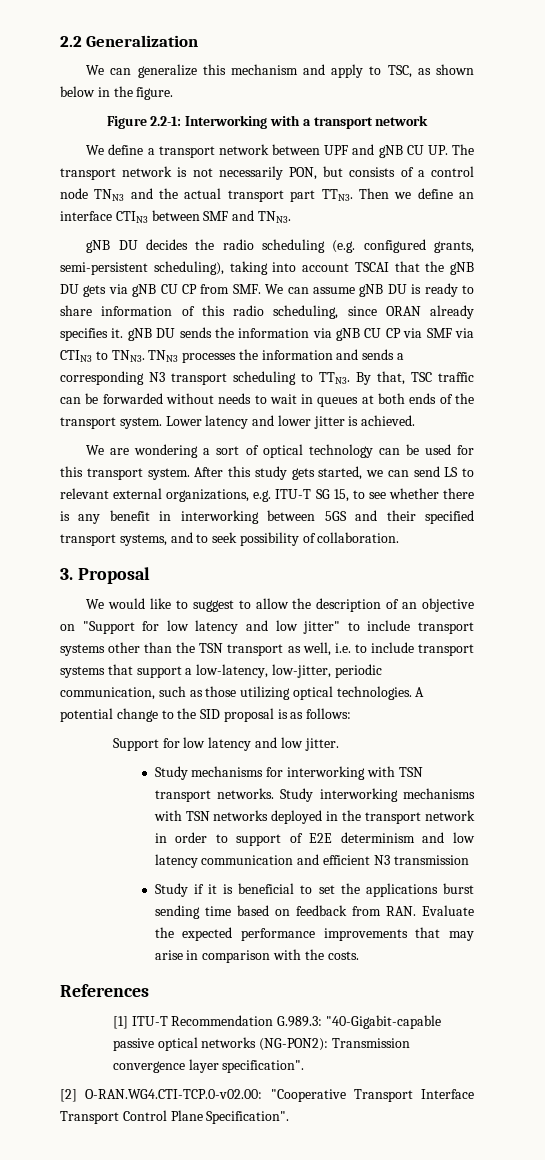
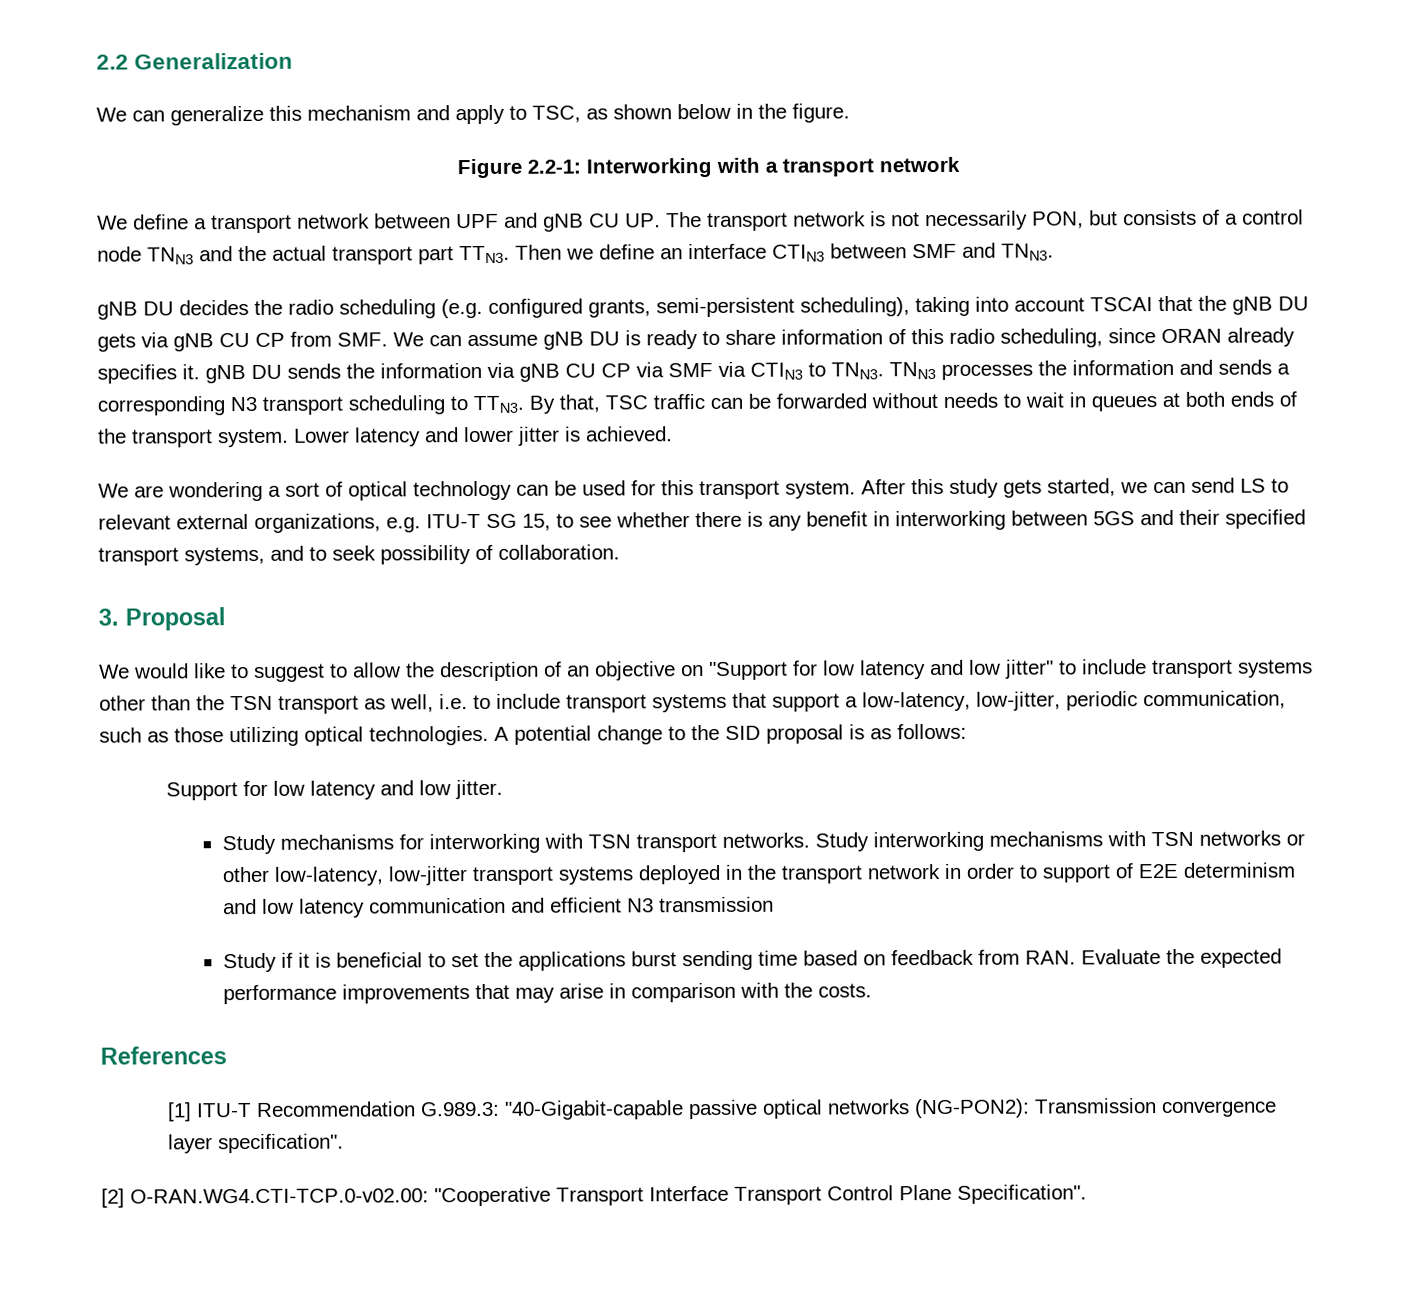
- Study interworking mechanisms with TSN networks deployed in the transport network in order to support of E2E determinism and low latency communication and efficient N3 transmission
+ Study interworking mechanisms with TSN networks or other low-latency, low-jitter transport systems deployed in the transport network in order to support of E2E determinism and low latency communication and efficient N3 transmission

